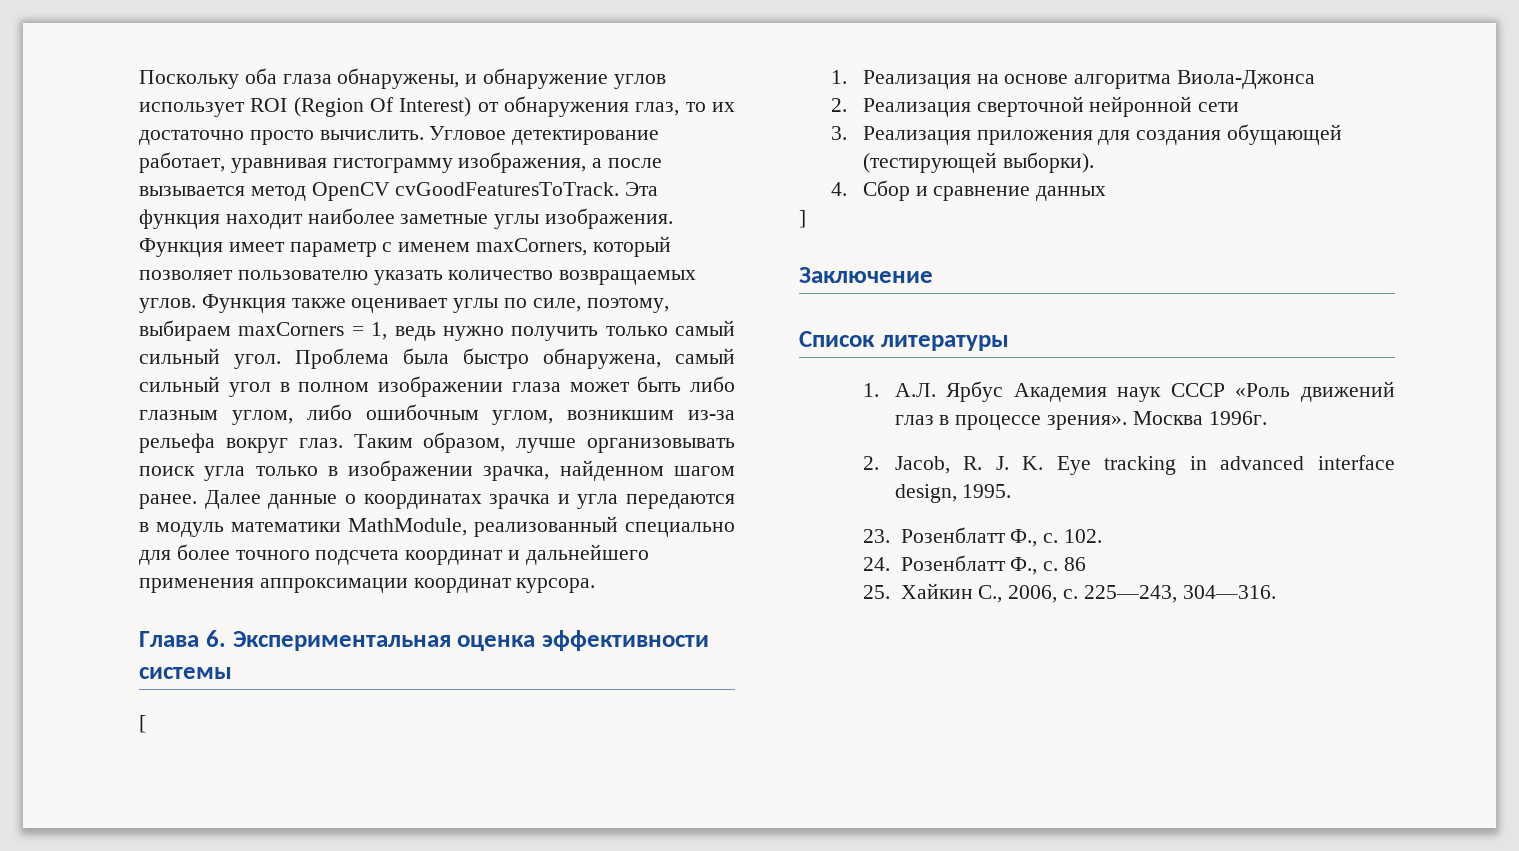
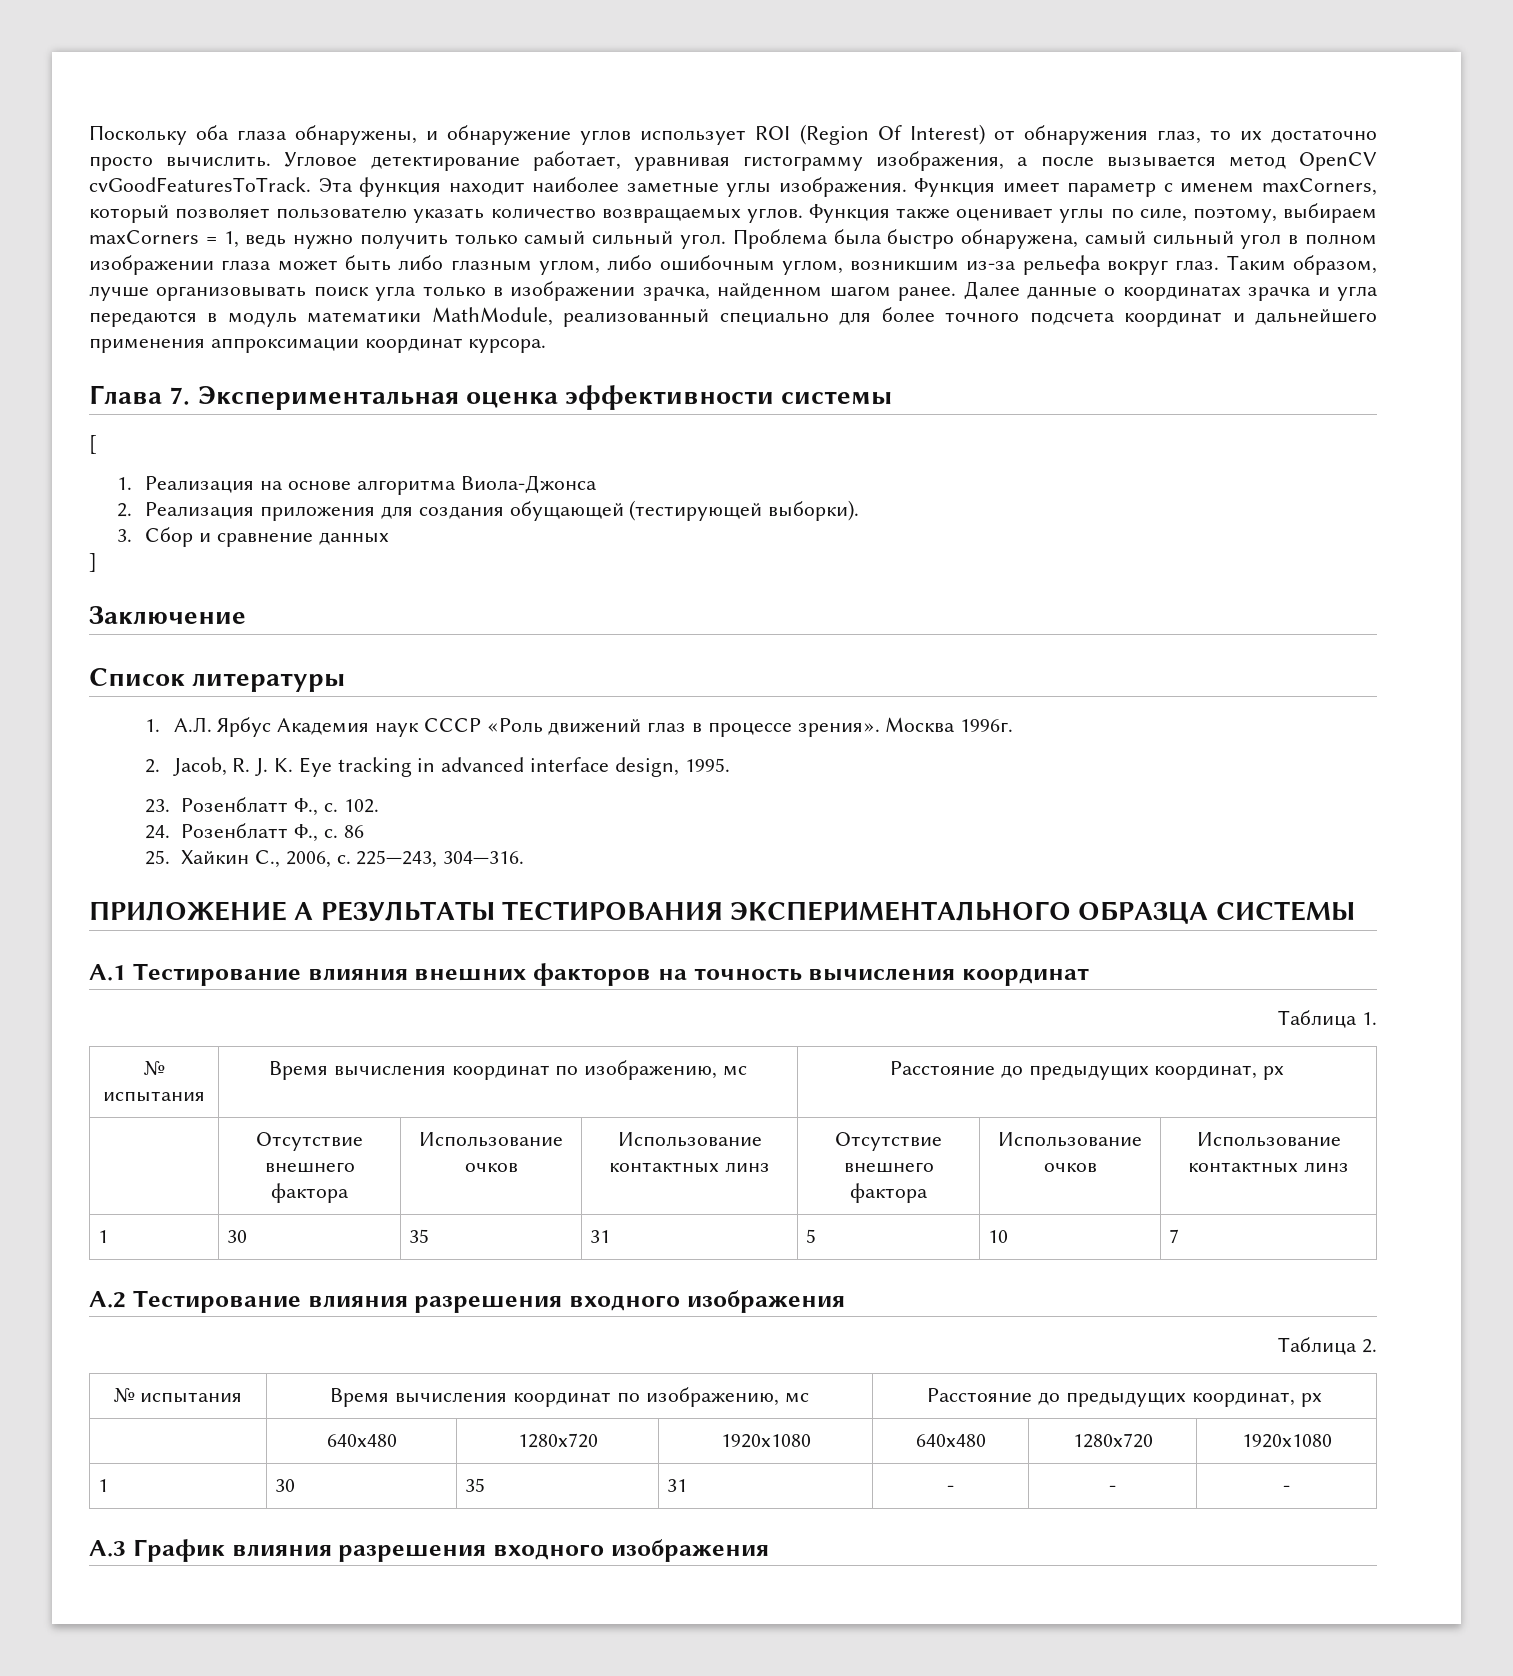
- Глава 6. Экспериментальная оценка эффективности системы
+ Глава 7. Экспериментальная оценка эффективности системы
- 2. Реализация сверточной нейронной сети
- 3. Реализация приложения для создания обущающей (тестирующей выборки).
+ 2. Реализация приложения для создания обущающей (тестирующей выборки).
- 4. Сбор и сравнение данных
+ 3. Сбор и сравнение данных
+ ПРИЛОЖЕНИЕ А РЕЗУЛЬТАТЫ ТЕСТИРОВАНИЯ ЭКСПЕРИМЕНТАЛЬНОГО ОБРАЗЦА СИСТЕМЫ
+ А.1 Тестирование влияния внешних факторов на точность вычисления координат
+ Таблица 1.
+ № испытания | Время вычисления координат по изображению, мс | Расстояние до предыдущих координат, px
+ | Отсутствие внешнего фактора | Использование очков | Использование контактных линз | Отсутствие внешнего фактора | Использование очков | Использование контактных линз
+ 1 | 30 | 35 | 31 | 5 | 10 | 7
+ А.2 Тестирование влияния разрешения входного изображения
+ Таблица 2.
+ № испытания | Время вычисления координат по изображению, мс | Расстояние до предыдущих координат, px
+ | 640х480 | 1280х720 | 1920х1080 | 640х480 | 1280х720 | 1920х1080
+ 1 | 30 | 35 | 31 | - | - | -
+ А.3 График влияния разрешения входного изображения

